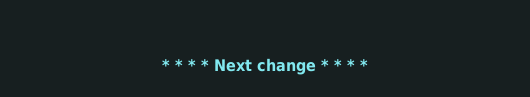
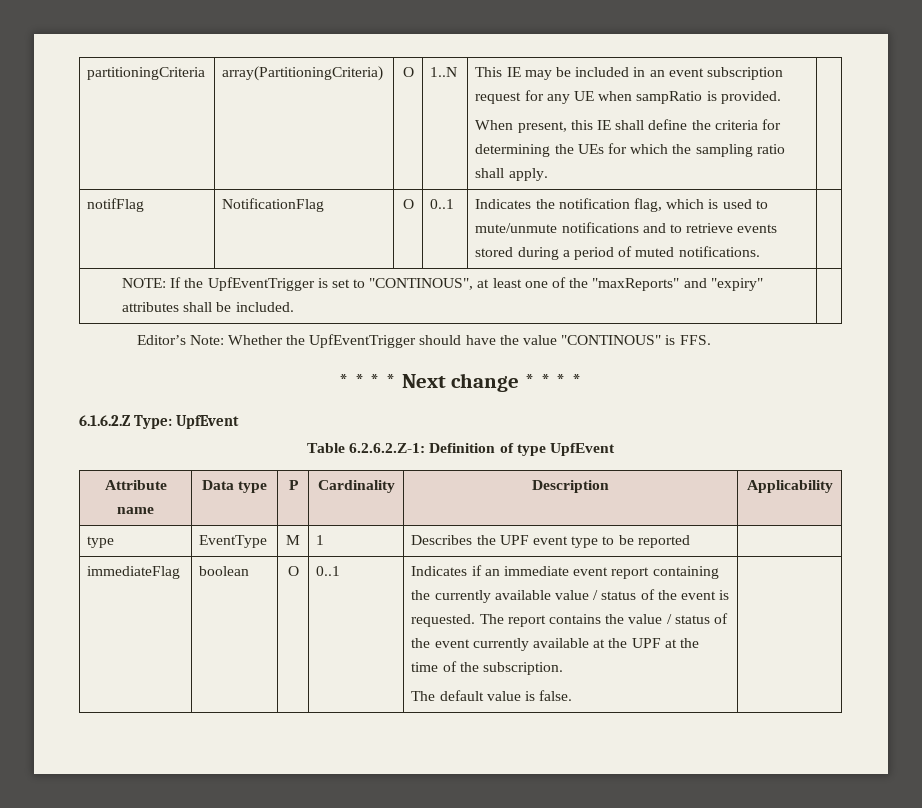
+ partitioningCriteria | array(PartitioningCriteria) | O | 1..N | This IE may be included in an event subscription request for any UE when sampRatio is provided.
+ When present, this IE shall define the criteria for determining the UEs for which the sampling ratio shall apply. |
+ notifFlag | NotificationFlag | O | 0..1 | Indicates the notification flag, which is used to mute/unmute notifications and to retrieve events stored during a period of muted notifications. |
+ NOTE: If the UpfEventTrigger is set to "CONTINOUS", at least one of the "maxReports" and "expiry" attributes shall be included. |
+ Editor’s Note: Whether the UpfEventTrigger should have the value "CONTINOUS" is FFS.
+ 6.1.6.2.Z Type: UpfEvent
+ Table 6.2.6.2.Z-1: Definition of type UpfEvent
+ Attribute name | Data type | P | Cardinality | Description | Applicability
+ type | EventType | M | 1 | Describes the UPF event type to be reported |
+ immediateFlag | boolean | O | 0..1 | Indicates if an immediate event report containing the currently available value / status of the event is requested. The report contains the value / status of the event currently available at the UPF at the time of the subscription.
+ The default value is false.

